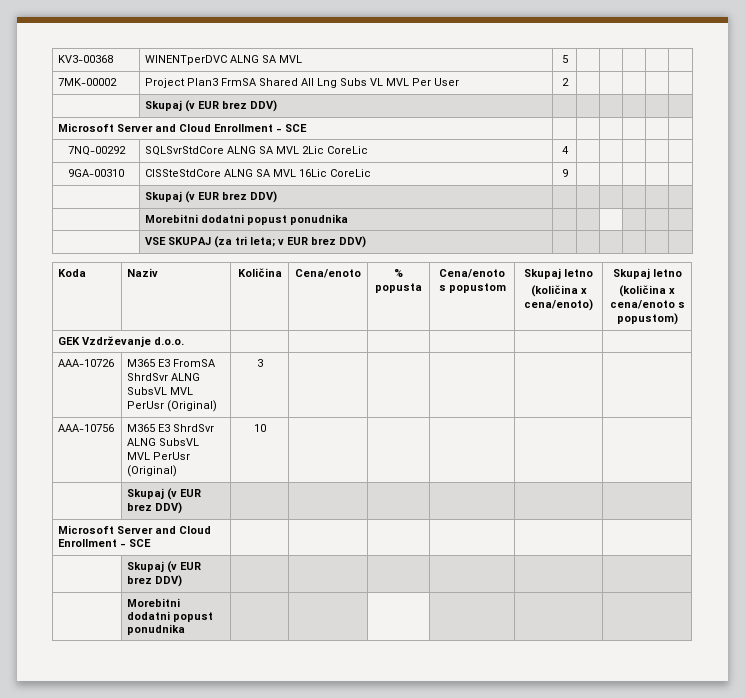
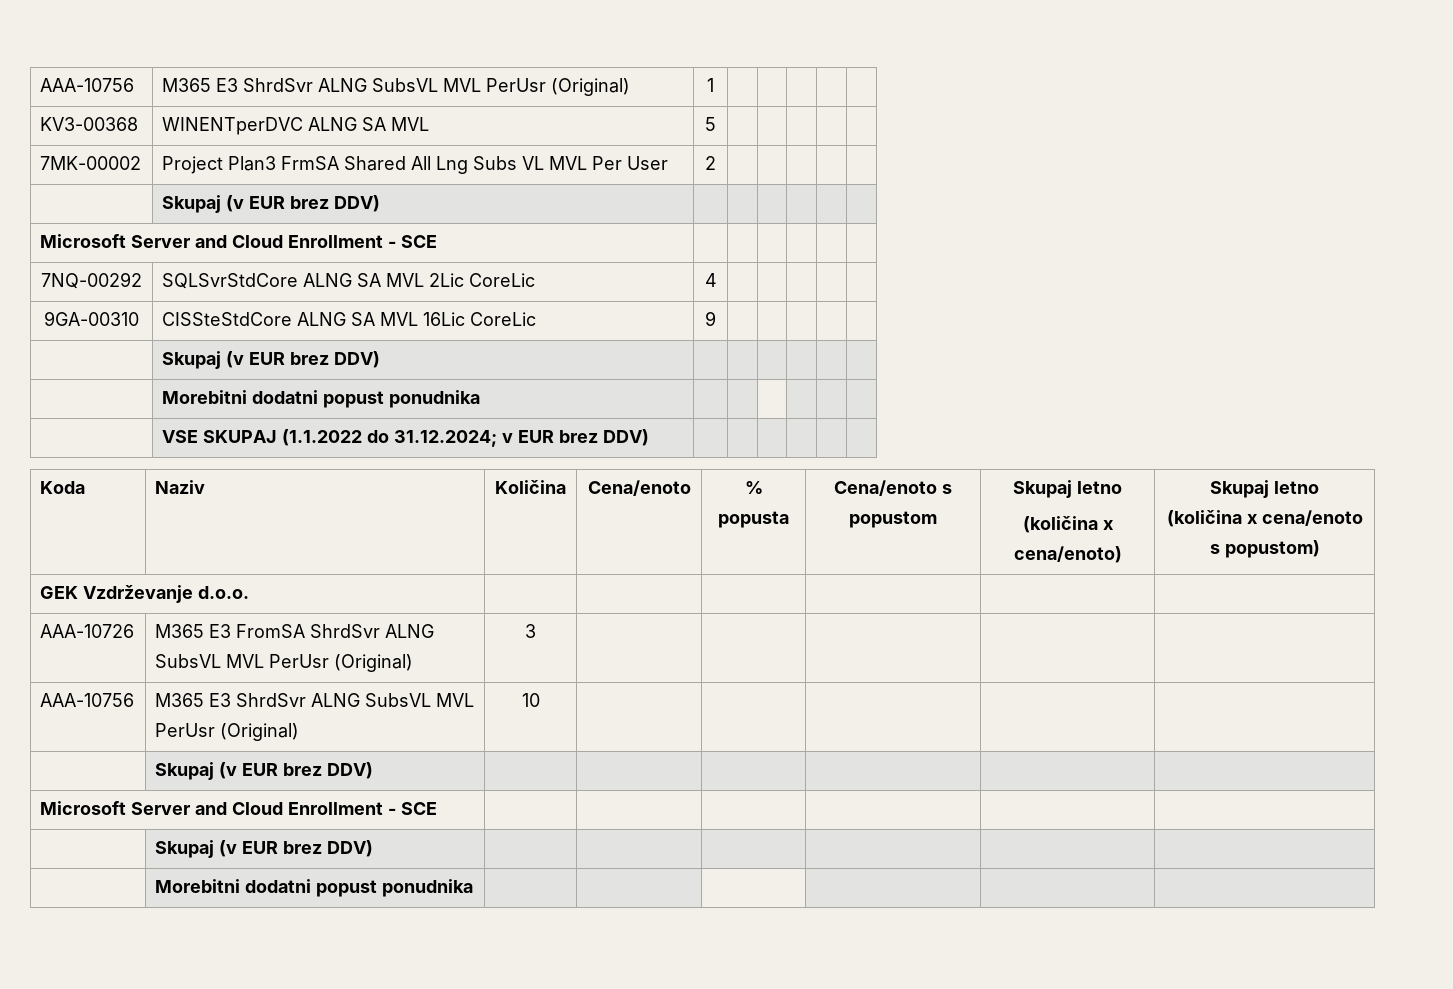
+ AAA-10756 | M365 E3 ShrdSvr ALNG SubsVL MVL PerUsr (Original) | 1 | | | | |
- | VSE SKUPAJ (za tri leta; v EUR brez DDV) | | | | | |
+ | VSE SKUPAJ (1.1.2022 do 31.12.2024; v EUR brez DDV) | | | | | |

